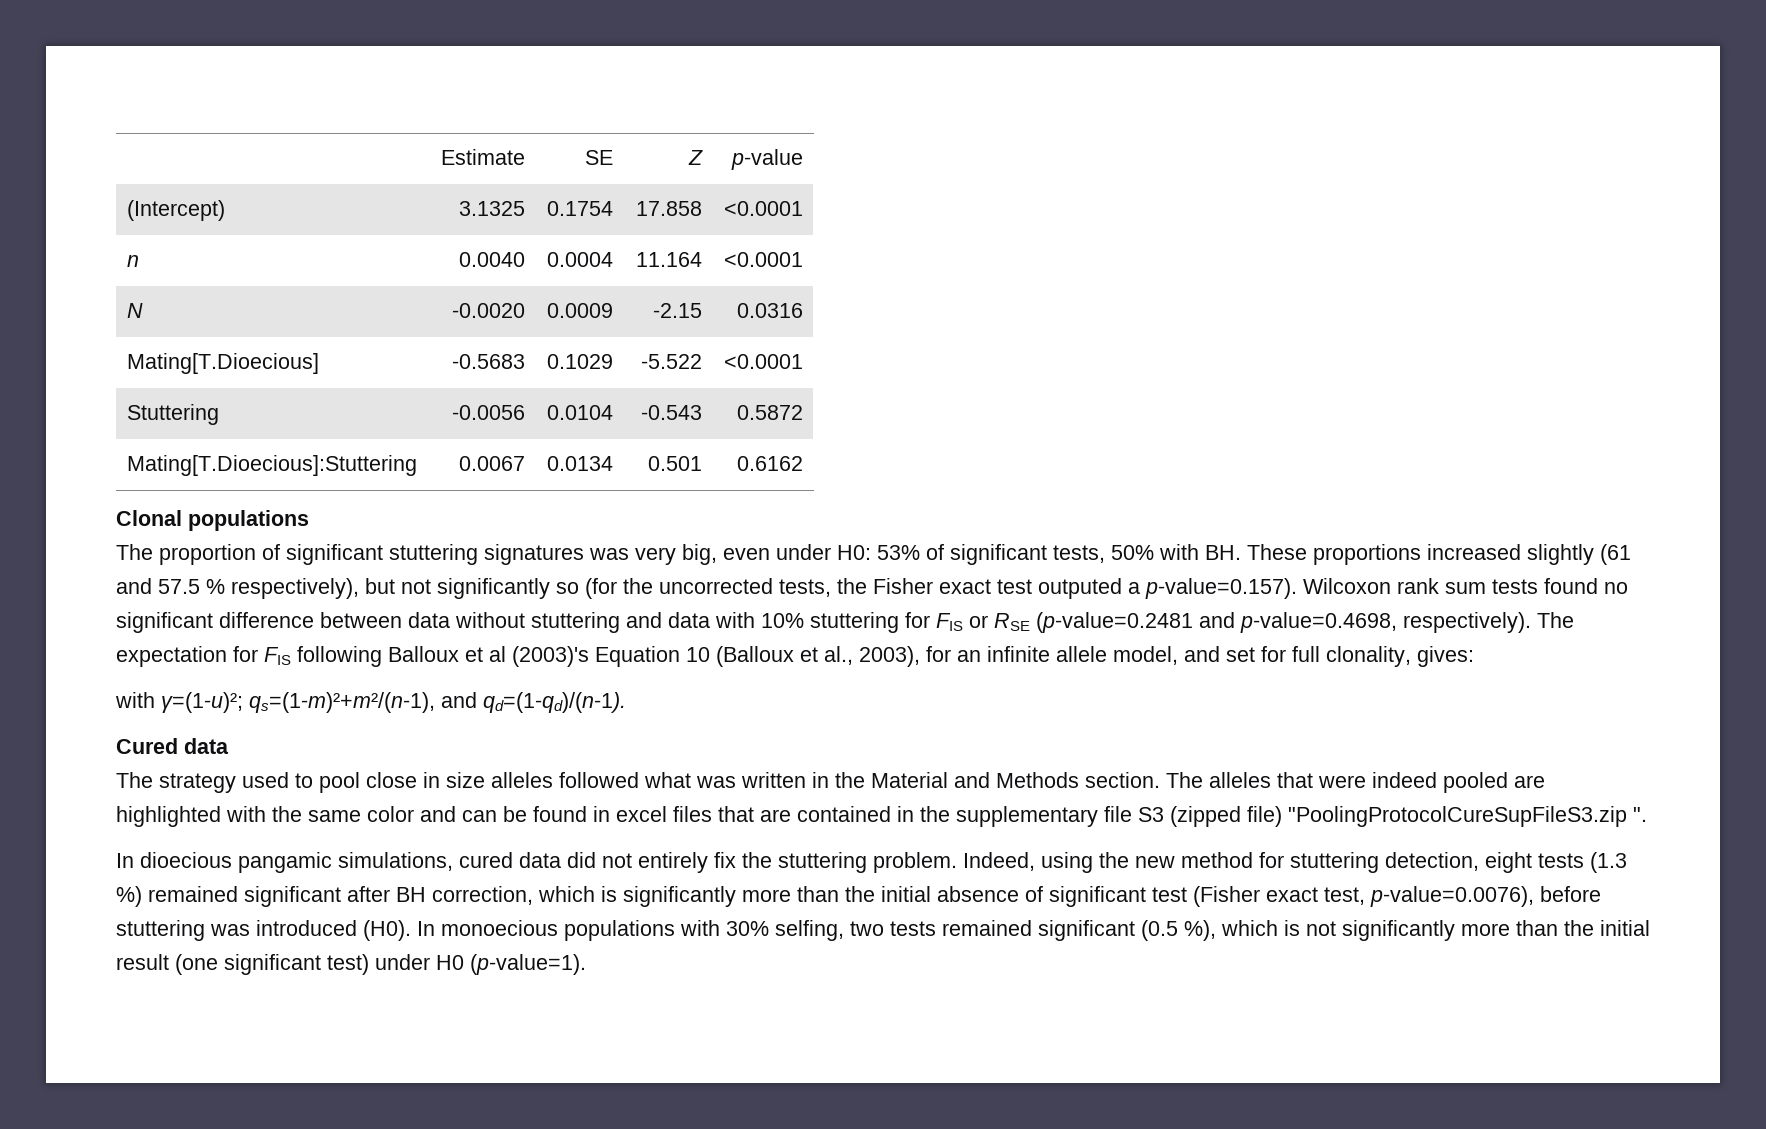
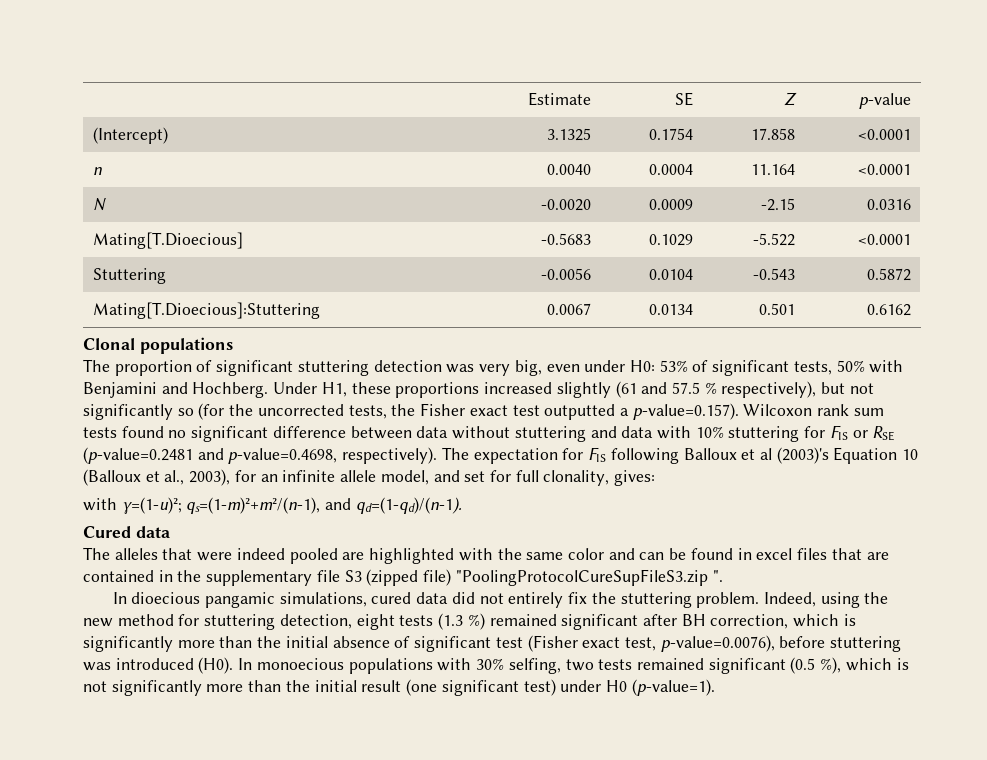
- The proportion of significant stuttering signatures was very big, even under H0:
+ The proportion of significant stuttering detection was very big, even under H0:
- 53% of significant tests, 50% with BH. These proportions increased slightly (61 and 57.5 % respectively), but not significantly so (for the uncorrected tests, the Fisher exact test outputed a p-value=0.157). Wilcoxon rank sum tests found no significant difference between data without stuttering and data with 10% stuttering for FIS or RSE (p-value=0.2481 and p-value=0.4698, respectively).
+ 53% of significant tests, 50% with Benjamini and Hochberg. Under H1, these proportions increased slightly (61 and 57.5 % respectively), but not significantly so (for the uncorrected tests, the Fisher exact test outputted a p-value=0.157). Wilcoxon rank sum tests found no significant difference between data without stuttering and data with 10% stuttering for FIS or RSE (p-value=0.2481 and p-value=0.4698, respectively).
- The strategy used to pool close in size alleles followed what was written in the Material and Methods section. The alleles that were indeed pooled are highlighted with the same color and can be found in excel files that are contained in the supplementary file S3 (zipped file) "PoolingProtocolCureSupFileS3.zip ".
+ The alleles that were indeed pooled are highlighted with the same color and can be found in excel files that are contained in the supplementary file S3 (zipped file) "PoolingProtocolCureSupFileS3.zip ".

